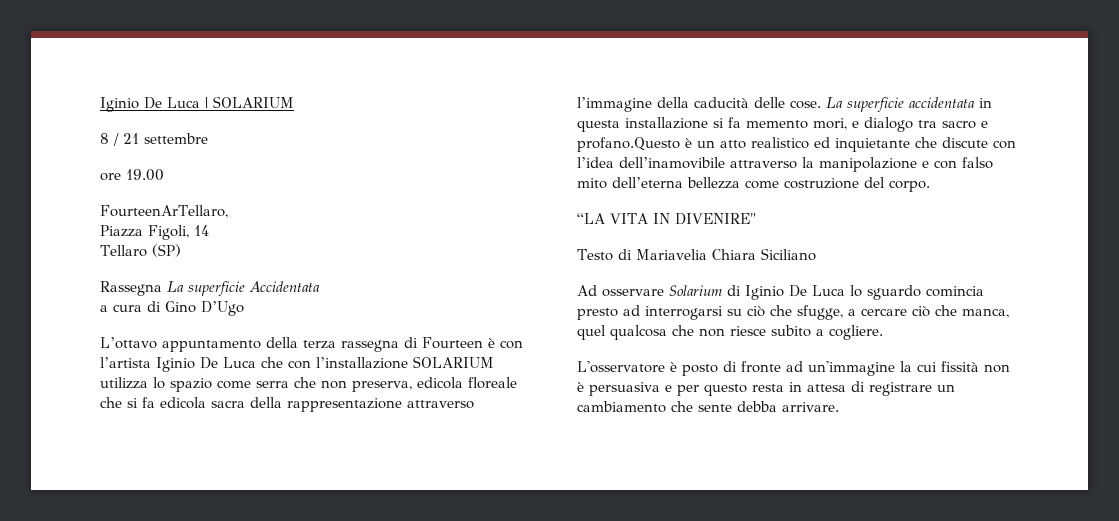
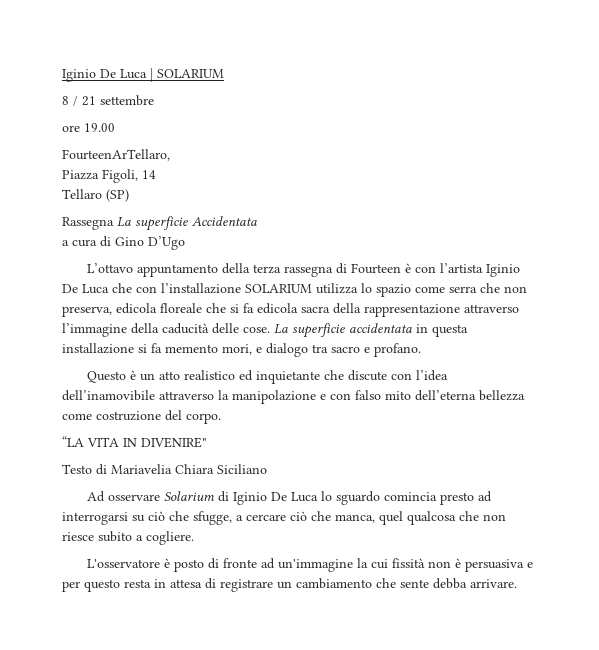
- La superficie accidentata in questa installazione si fa memento mori, e dialogo tra sacro e profano.Questo è un atto realistico ed inquietante che discute con l’idea dell’inamovibile attraverso la manipolazione e con falso mito dell’eterna bellezza come costruzione del corpo.
+ La superficie accidentata in questa installazione si fa memento mori, e dialogo tra sacro e profano.
+ Questo è un atto realistico ed inquietante che discute con l’idea dell’inamovibile attraverso la manipolazione e con falso mito dell’eterna bellezza come costruzione del corpo.

